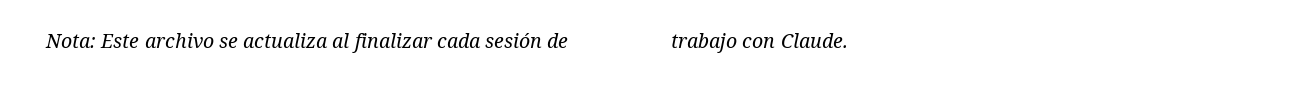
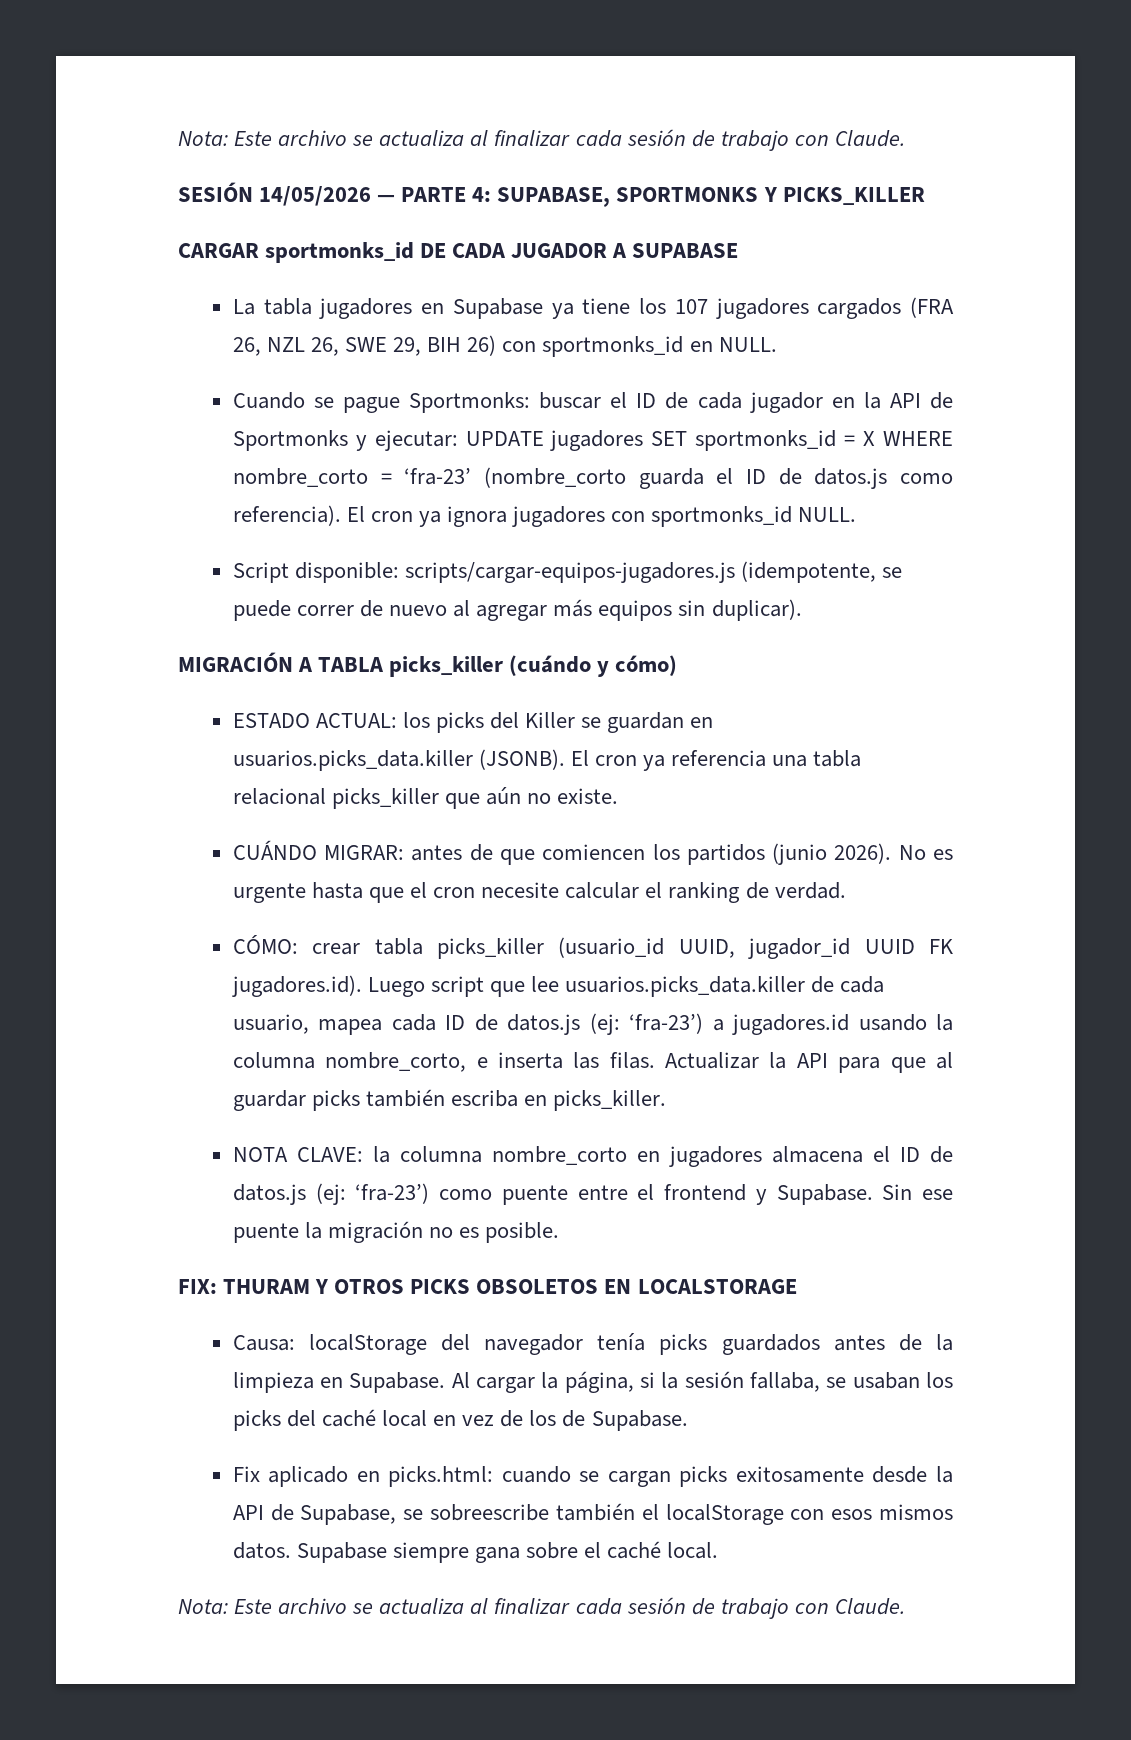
+ SESIÓN 14/05/2026 — PARTE 4: SUPABASE, SPORTMONKS Y PICKS_KILLER
+ CARGAR sportmonks_id DE CADA JUGADOR A SUPABASE
+ La tabla jugadores en Supabase ya tiene los 107 jugadores cargados (FRA 26, NZL 26, SWE 29, BIH 26) con sportmonks_id en NULL.
+ Cuando se pague Sportmonks: buscar el ID de cada jugador en la API de Sportmonks y ejecutar: UPDATE jugadores SET sportmonks_id = X WHERE nombre_corto = ‘fra-23’ (nombre_corto guarda el ID de datos.js como referencia). El cron ya ignora jugadores con sportmonks_id NULL.
+ Script disponible: scripts/cargar-equipos-jugadores.js (idempotente, se puede correr de nuevo al agregar más equipos sin duplicar).
+ MIGRACIÓN A TABLA picks_killer (cuándo y cómo)
+ ESTADO ACTUAL: los picks del Killer se guardan en usuarios.picks_data.killer (JSONB). El cron ya referencia una tabla relacional picks_killer que aún no existe.
+ CUÁNDO MIGRAR: antes de que comiencen los partidos (junio 2026). No es urgente hasta que el cron necesite calcular el ranking de verdad.
+ CÓMO: crear tabla picks_killer (usuario_id UUID, jugador_id UUID FK jugadores.id). Luego script que lee usuarios.picks_data.killer de cada usuario, mapea cada ID de datos.js (ej: ‘fra-23’) a jugadores.id usando la columna nombre_corto, e inserta las filas. Actualizar la API para que al guardar picks también escriba en picks_killer.
+ NOTA CLAVE: la columna nombre_corto en jugadores almacena el ID de datos.js (ej: ‘fra-23’) como puente entre el frontend y Supabase. Sin ese puente la migración no es posible.
+ FIX: THURAM Y OTROS PICKS OBSOLETOS EN LOCALSTORAGE
+ Causa: localStorage del navegador tenía picks guardados antes de la limpieza en Supabase. Al cargar la página, si la sesión fallaba, se usaban los picks del caché local en vez de los de Supabase.
+ Fix aplicado en picks.html: cuando se cargan picks exitosamente desde la API de Supabase, se sobreescribe también el localStorage con esos mismos datos. Supabase siempre gana sobre el caché local.
+ Nota: Este archivo se actualiza al finalizar cada sesión de trabajo con Claude.

